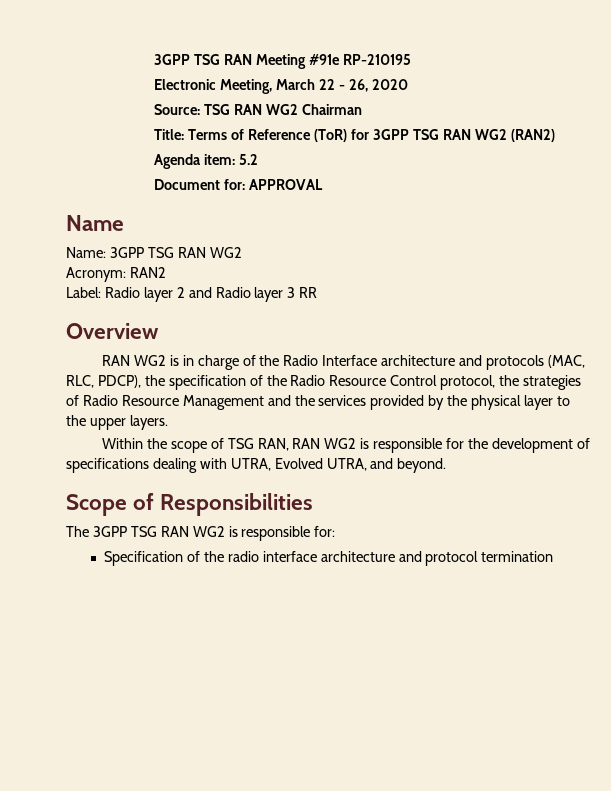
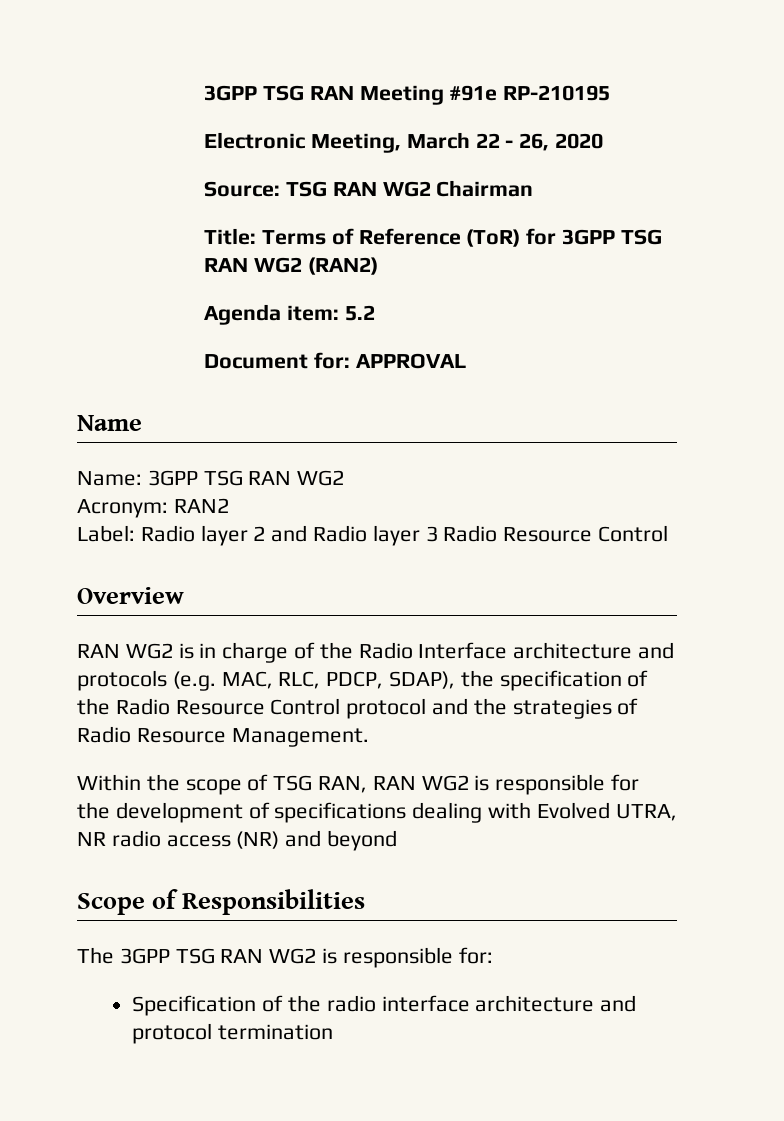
- Label: Radio layer 2 and Radio layer 3 RR
+ Label: Radio layer 2 and Radio layer 3 Radio Resource Control
- RAN WG2 is in charge of the Radio Interface architecture and protocols (MAC, RLC, PDCP), the specification of the Radio Resource Control protocol, the strategies of Radio Resource Management and the services provided by the physical layer to the upper layers.
+ RAN WG2 is in charge of the Radio Interface architecture and protocols (e.g. MAC, RLC, PDCP, SDAP), the specification of the Radio Resource Control protocol and the strategies of Radio Resource Management.
- Within the scope of TSG RAN, RAN WG2 is responsible for the development of specifications dealing with UTRA, Evolved UTRA, and beyond.
+ Within the scope of TSG RAN, RAN WG2 is responsible for the development of specifications dealing with Evolved UTRA, NR radio access (NR) and beyond

